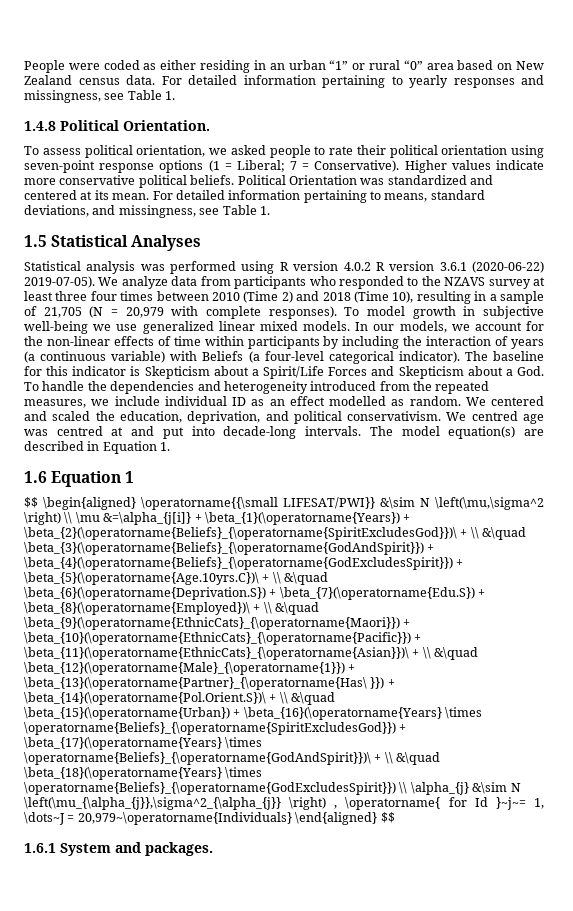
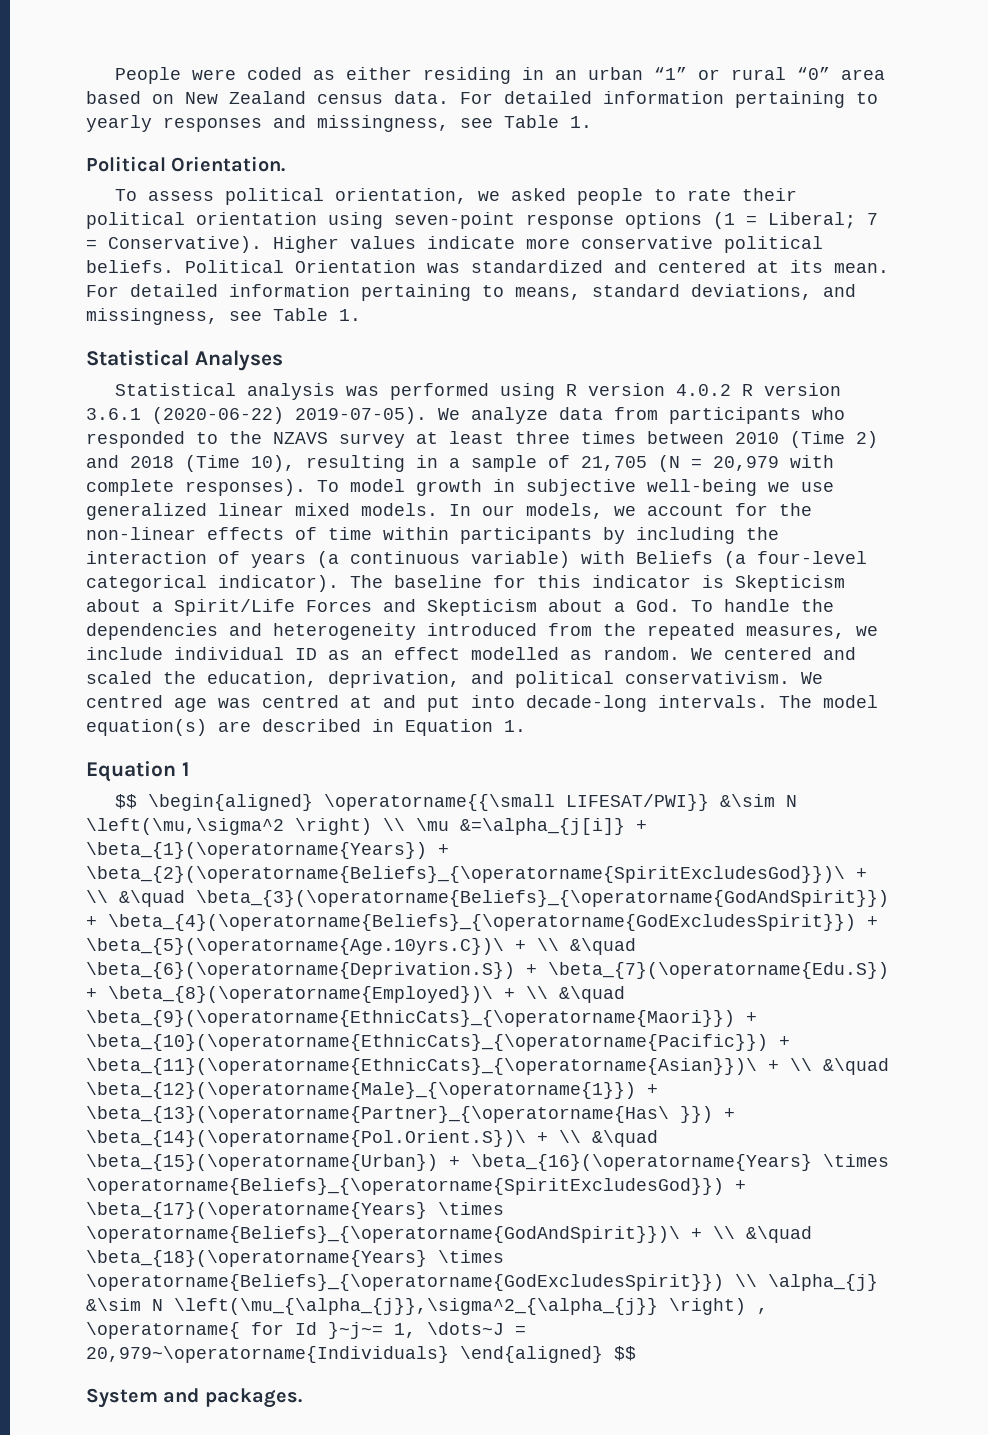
- 1.4.8 Political Orientation.
+ Political Orientation.
- 1.5 Statistical Analyses
+ Statistical Analyses
- We analyze data from participants who responded to the NZAVS survey at least three four times between 2010 (Time 2) and 2018 (Time 10), resulting in a sample of 21,705 (N = 20,979 with complete responses).
+ We analyze data from participants who responded to the NZAVS survey at least three times between 2010 (Time 2) and 2018 (Time 10), resulting in a sample of 21,705 (N = 20,979 with complete responses).
- 1.6 Equation 1
+ Equation 1
- 1.6.1 System and packages.
+ System and packages.

